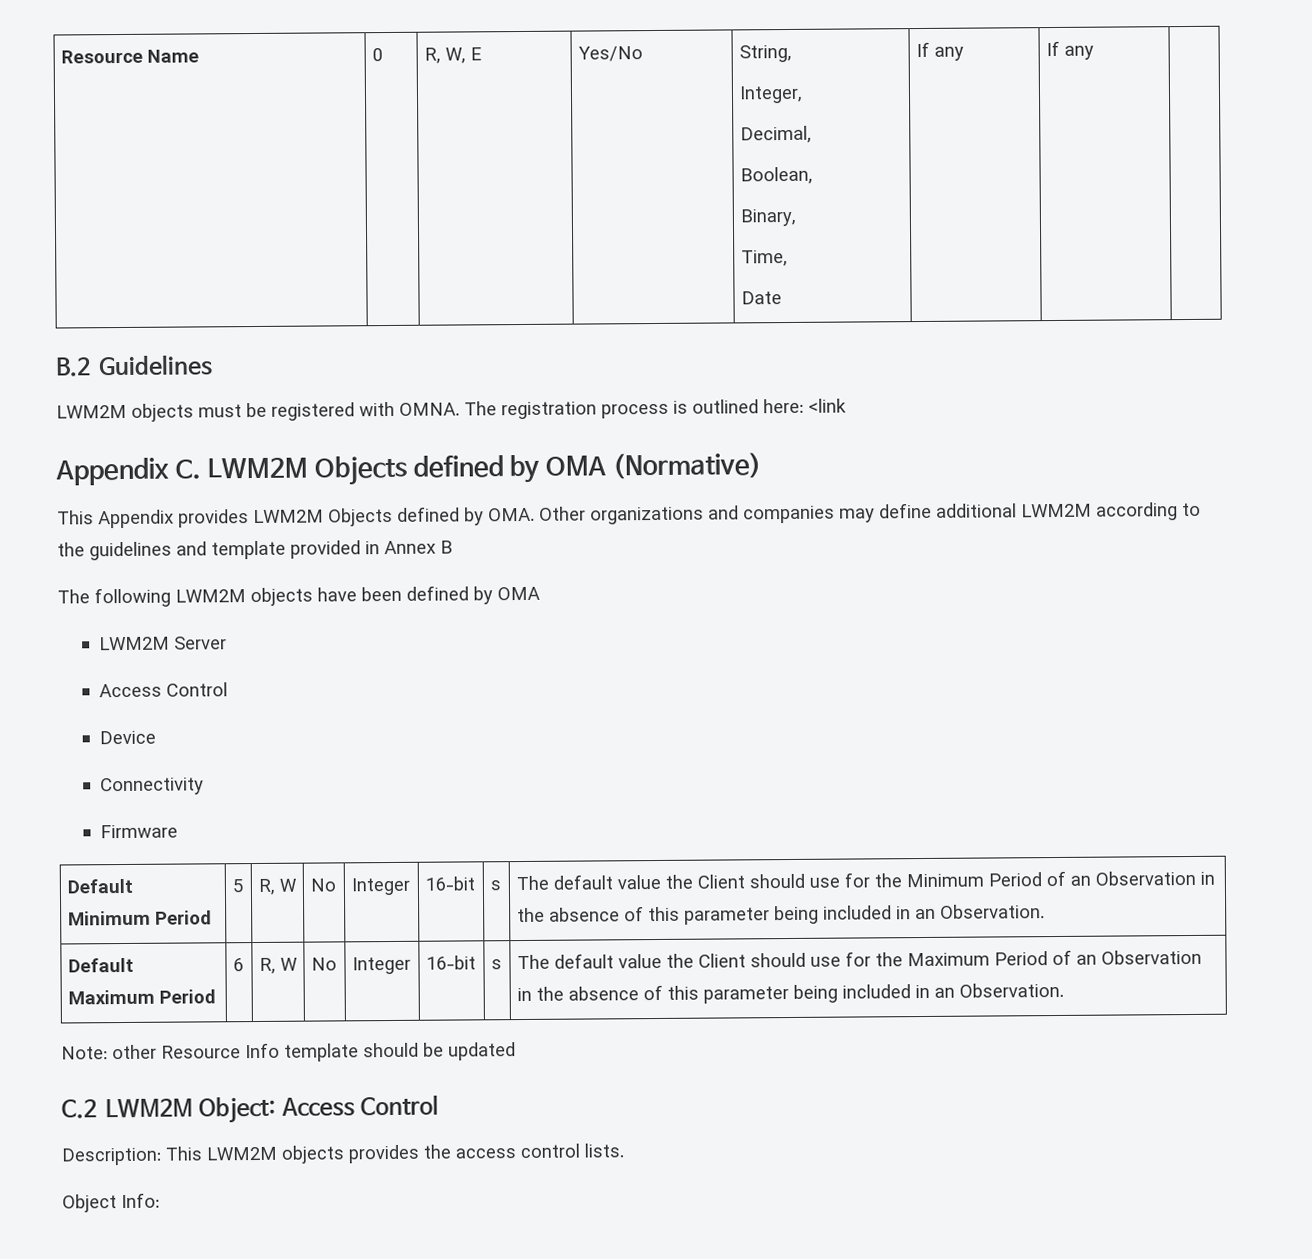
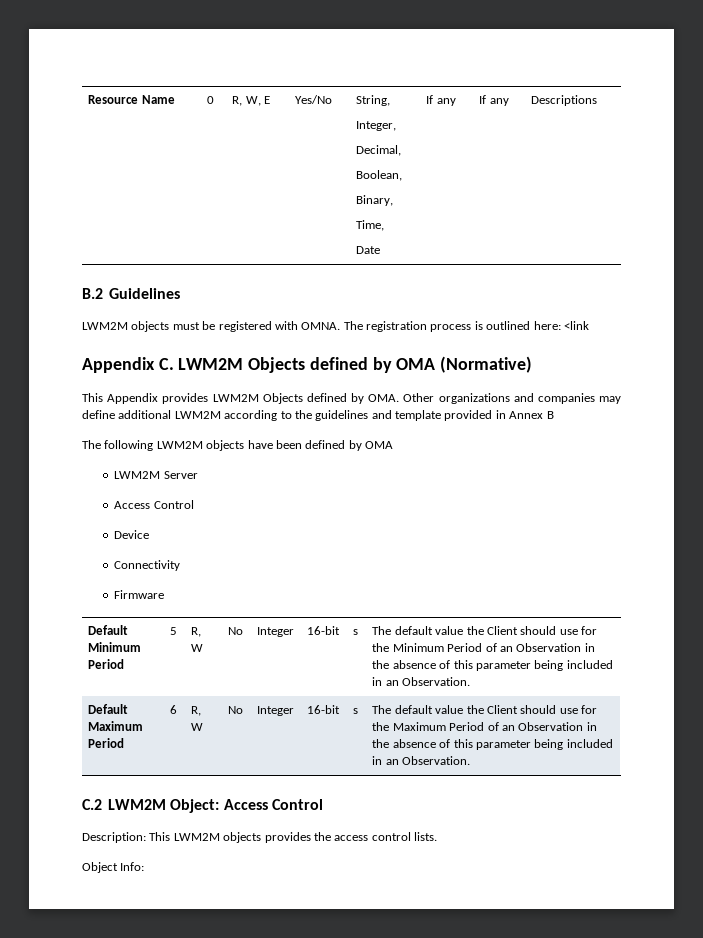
  Resource Name | 0 | R, W, E | Yes/No | String,
  Integer,
  Decimal,
  Boolean,
  Binary,
  Time,
- Date | If any | If any |
+ Date | If any | If any | Descriptions
- Note: other Resource Info template should be updated

